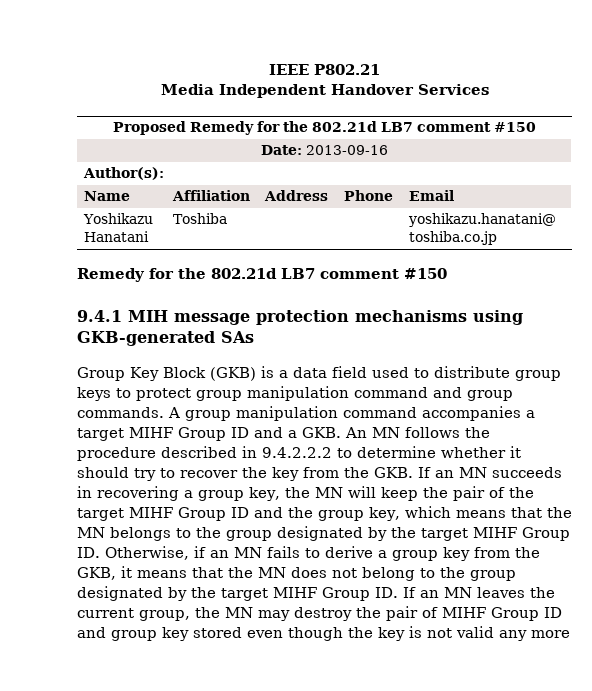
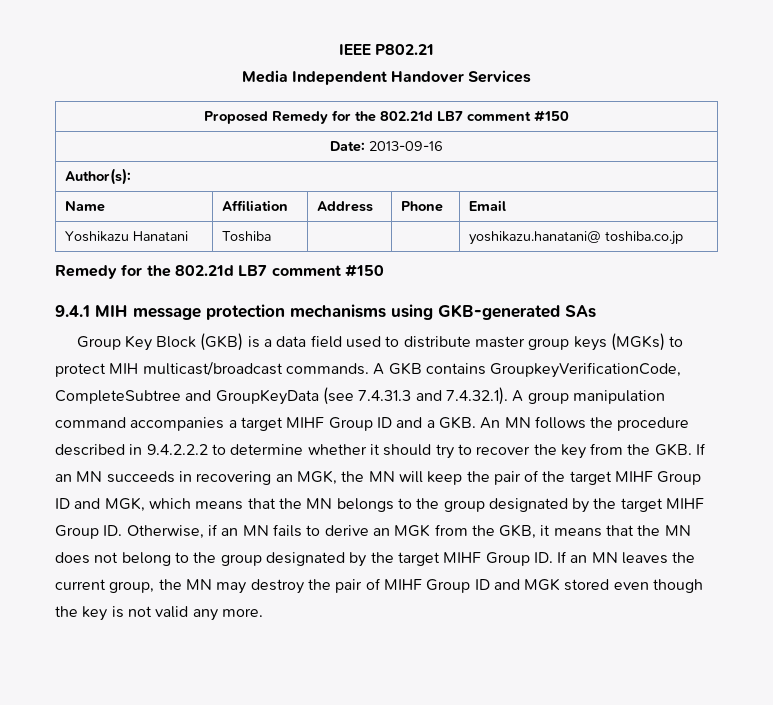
- Group Key Block (GKB) is a data field used to distribute group keys to protect group manipulation command and group commands. A group manipulation command accompanies a target MIHF Group ID and a GKB. An MN follows the procedure described in 9.4.2.2.2 to determine whether it should try to recover the key from the GKB. If an MN succeeds in recovering a group key, the MN will keep the pair of the target MIHF Group ID and the group key, which means that the MN belongs to the group designated by the target MIHF Group ID. Otherwise, if an MN fails to derive a group key from the GKB, it means that the MN does not belong to the group designated by the target MIHF Group ID. If an MN leaves the current group, the MN may destroy the pair of MIHF Group ID and group key stored even though the key is not valid any more
+ Group Key Block (GKB) is a data field used to distribute master group keys (MGKs) to protect MIH multicast/broadcast commands. A GKB contains GroupkeyVerificationCode, CompleteSubtree and GroupKeyData (see 7.4.31.3 and 7.4.32.1). A group manipulation command accompanies a target MIHF Group ID and a GKB. An MN follows the procedure described in 9.4.2.2.2 to determine whether it should try to recover the key from the GKB. If an MN succeeds in recovering an MGK, the MN will keep the pair of the target MIHF Group ID and MGK, which means that the MN belongs to the group designated by the target MIHF Group ID. Otherwise, if an MN fails to derive an MGK from the GKB, it means that the MN does not belong to the group designated by the target MIHF Group ID. If an MN leaves the current group, the MN may destroy the pair of MIHF Group ID and MGK stored even though the key is not valid any more.

